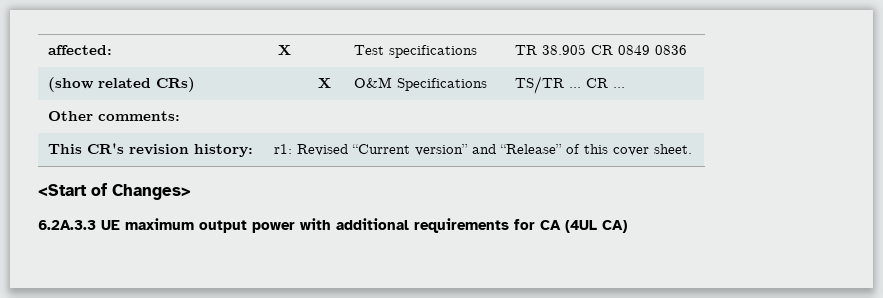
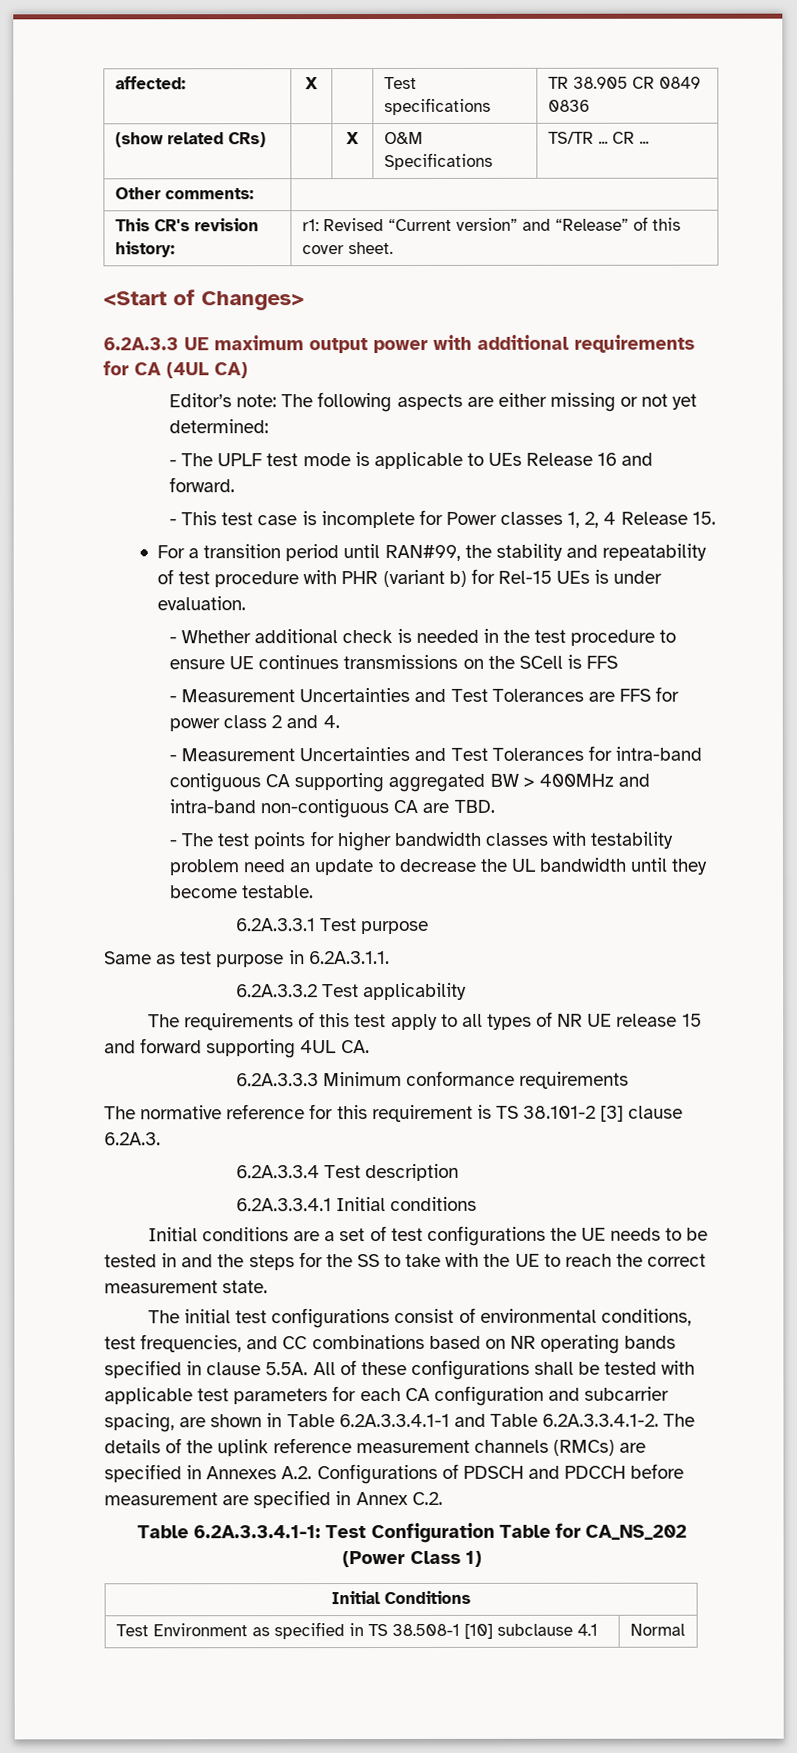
+ Editor’s note: The following aspects are either missing or not yet determined:
+ - The UPLF test mode is applicable to UEs Release 16 and forward.
+ - This test case is incomplete for Power classes 1, 2, 4 Release 15.
+ For a transition period until RAN#99, the stability and repeatability of test procedure with PHR (variant b) for Rel-15 UEs is under evaluation.
+ - Whether additional check is needed in the test procedure to ensure UE continues transmissions on the SCell is FFS
+ - Measurement Uncertainties and Test Tolerances are FFS for power class 2 and 4.
+ - Measurement Uncertainties and Test Tolerances for intra-band contiguous CA supporting aggregated BW > 400MHz and intra-band non-contiguous CA are TBD.
+ - The test points for higher bandwidth classes with testability problem need an update to decrease the UL bandwidth until they become testable.
+ 6.2A.3.3.1 Test purpose
+ Same as test purpose in 6.2A.3.1.1.
+ 6.2A.3.3.2 Test applicability
+ The requirements of this test apply to all types of NR UE release 15 and forward supporting 4UL CA.
+ 6.2A.3.3.3 Minimum conformance requirements
+ The normative reference for this requirement is TS 38.101-2 [3] clause 6.2A.3.
+ 6.2A.3.3.4 Test description
+ 6.2A.3.3.4.1 Initial conditions
+ Initial conditions are a set of test configurations the UE needs to be tested in and the steps for the SS to take with the UE to reach the correct measurement state.
+ The initial test configurations consist of environmental conditions, test frequencies, and CC combinations based on NR operating bands specified in clause 5.5A. All of these configurations shall be tested with applicable test parameters for each CA configuration and subcarrier spacing, are shown in Table 6.2A.3.3.4.1-1 and Table 6.2A.3.3.4.1-2. The details of the uplink reference measurement channels (RMCs) are specified in Annexes A.2. Configurations of PDSCH and PDCCH before measurement are specified in Annex C.2.
+ Table 6.2A.3.3.4.1-1: Test Configuration Table for CA_NS_202 (Power Class 1)
+ Initial Conditions
+ Test Environment as specified in TS 38.508-1 [10] subclause 4.1 | Normal

